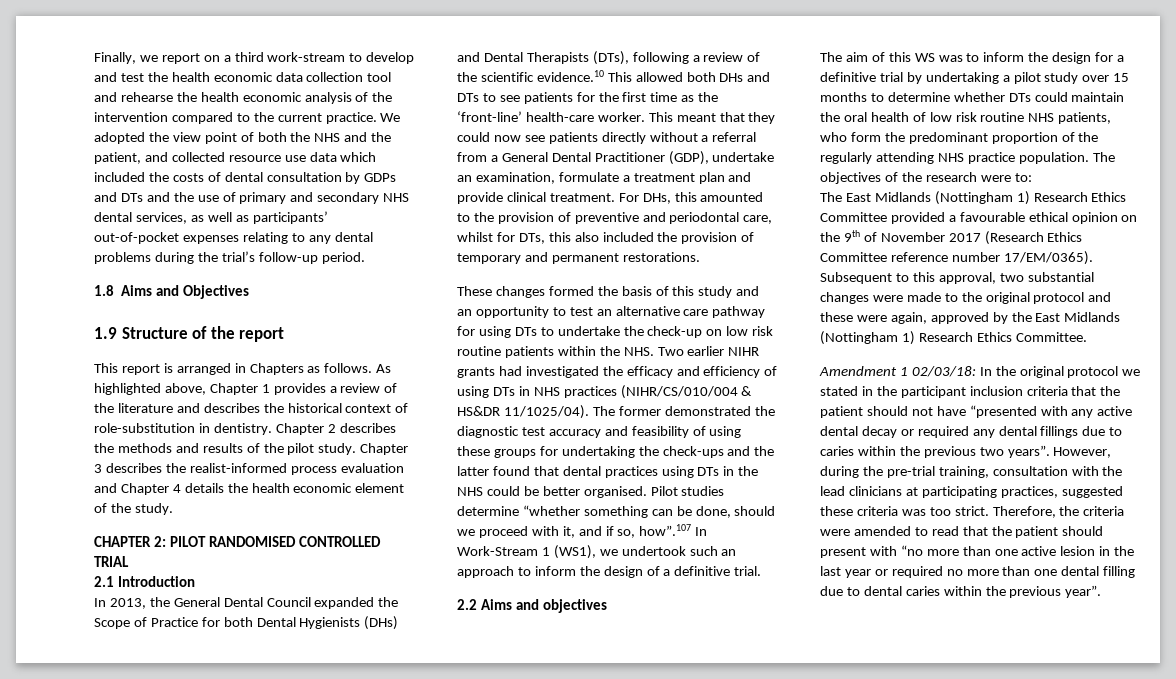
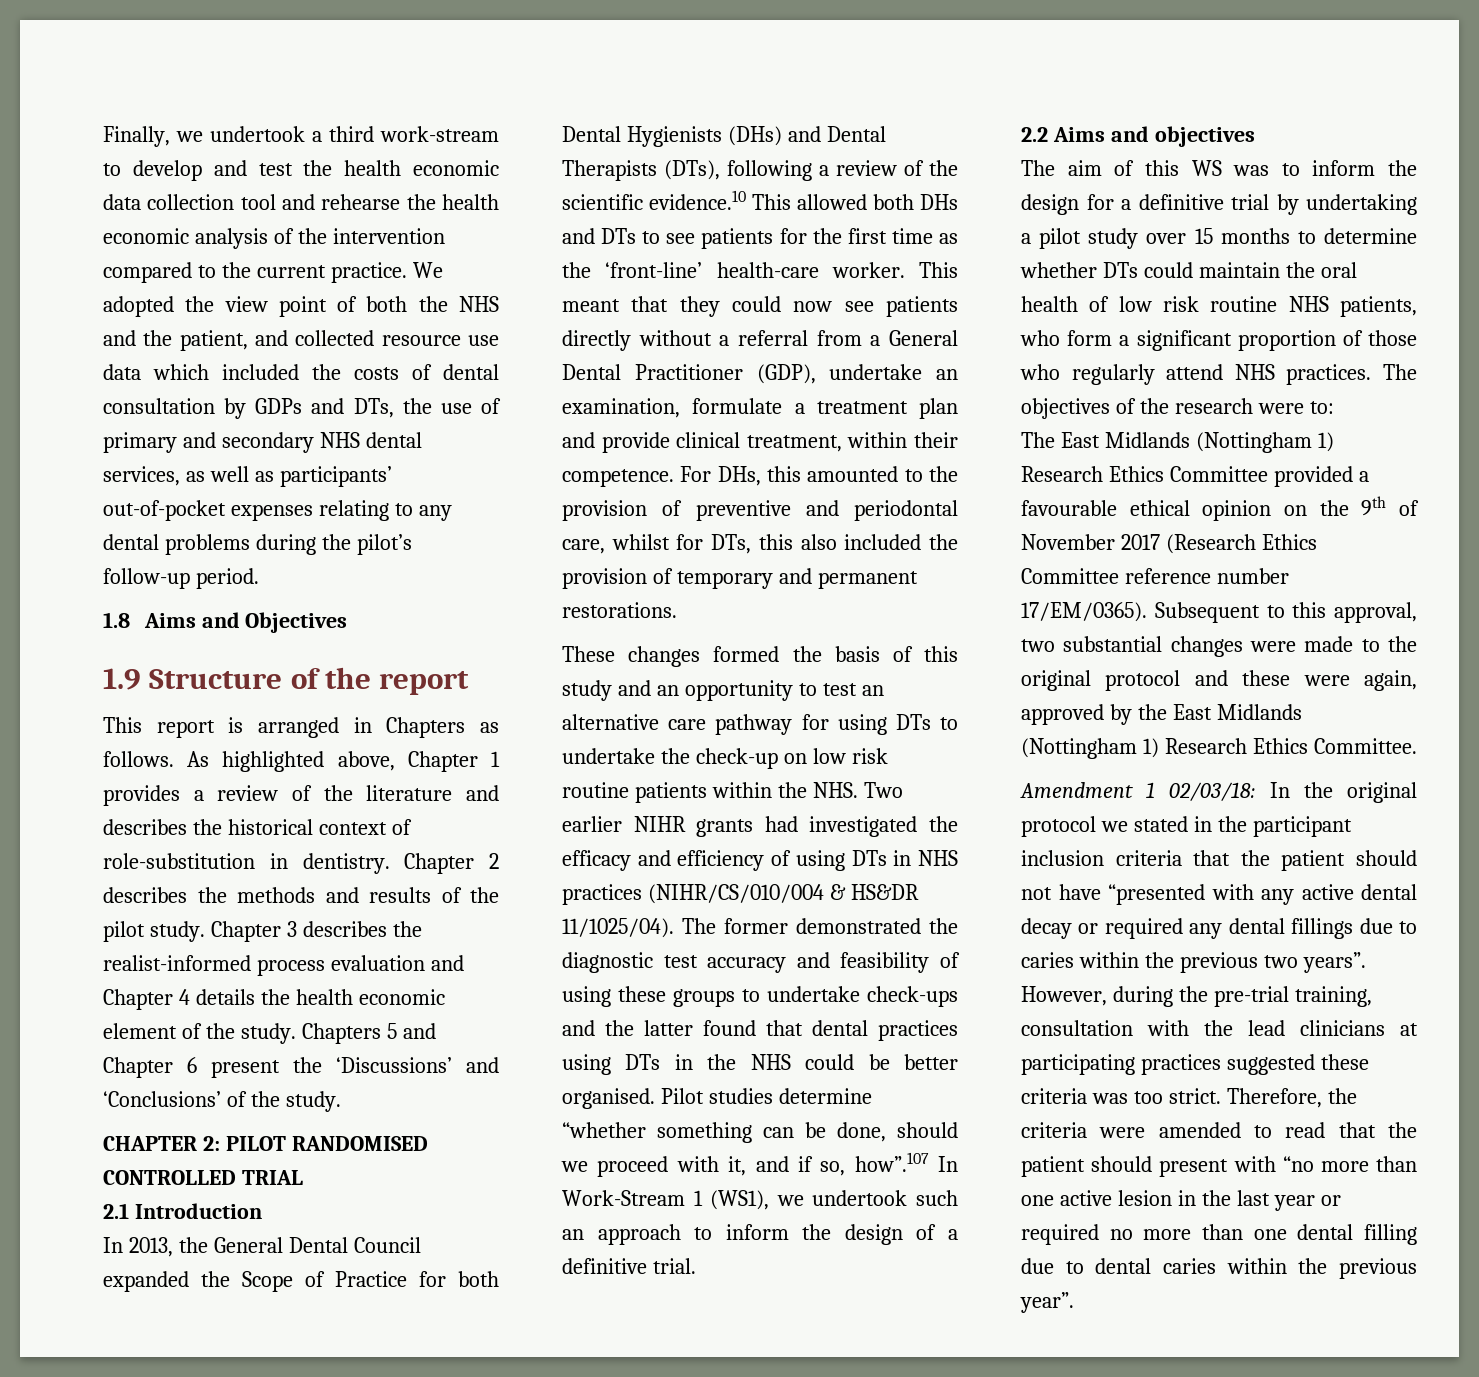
- Finally, we report on a third work-stream to develop and test the health economic data collection tool and rehearse the health economic analysis of the intervention compared to the current practice.
+ Finally, we undertook a third work-stream to develop and test the health economic data collection tool and rehearse the health economic analysis of the intervention compared to the current practice.
- We adopted the view point of both the NHS and the patient, and collected resource use data which included the costs of dental consultation by GDPs and DTs and the use of primary and secondary NHS dental services, as well as participants’ out-of-pocket expenses relating to any dental problems during the trial’s follow-up period.
+ We adopted the view point of both the NHS and the patient, and collected resource use data which included the costs of dental consultation by GDPs and DTs, the use of primary and secondary NHS dental services, as well as participants’ out-of-pocket expenses relating to any dental problems during the pilot’s follow-up period.
+ Chapters 5 and Chapter 6 present the ‘Discussions’ and ‘Conclusions’ of the study.
- This meant that they could now see patients directly without a referral from a General Dental Practitioner (GDP), undertake an examination, formulate a treatment plan and provide clinical treatment.
+ This meant that they could now see patients directly without a referral from a General Dental Practitioner (GDP), undertake an examination, formulate a treatment plan and provide clinical treatment, within their competence.
- The former demonstrated the diagnostic test accuracy and feasibility of using these groups for undertaking the check-ups and the latter found that dental practices using DTs in the NHS could be better organised.
+ The former demonstrated the diagnostic test accuracy and feasibility of using these groups to undertake check-ups and the latter found that dental practices using DTs in the NHS could be better organised.
- The aim of this WS was to inform the design for a definitive trial by undertaking a pilot study over 15 months to determine whether DTs could maintain the oral health of low risk routine NHS patients, who form the predominant proportion of the regularly attending NHS practice population.
+ The aim of this WS was to inform the design for a definitive trial by undertaking a pilot study over 15 months to determine whether DTs could maintain the oral health of low risk routine NHS patients, who form a significant proportion of those who regularly attend NHS practices.
- However, during the pre-trial training, consultation with the lead clinicians at participating practices, suggested these criteria was too strict.
+ However, during the pre-trial training, consultation with the lead clinicians at participating practices suggested these criteria was too strict.

